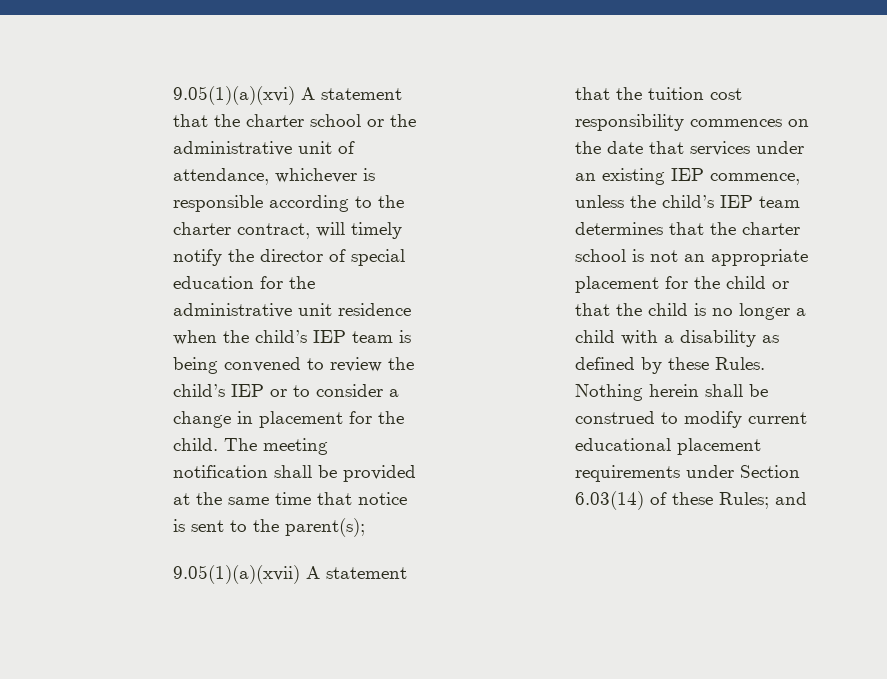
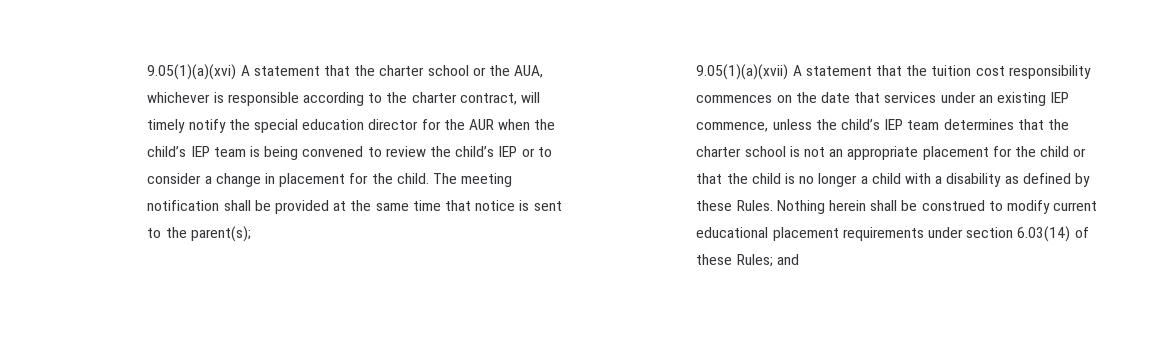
- 9.05(1)(a)(xvi) A statement that the charter school or the administrative unit of attendance, whichever is responsible according to the charter contract, will timely notify the director of special education for the administrative unit residence when the child’s IEP team is being convened to review the child’s IEP or to consider a change in placement for the child.
+ 9.05(1)(a)(xvi) A statement that the charter school or the AUA, whichever is responsible according to the charter contract, will timely notify the special education director for the AUR when the child’s IEP team is being convened to review the child’s IEP or to consider a change in placement for the child.
- Nothing herein shall be construed to modify current educational placement requirements under Section 6.03(14) of these Rules; and
+ Nothing herein shall be construed to modify current educational placement requirements under section 6.03(14) of these Rules; and

